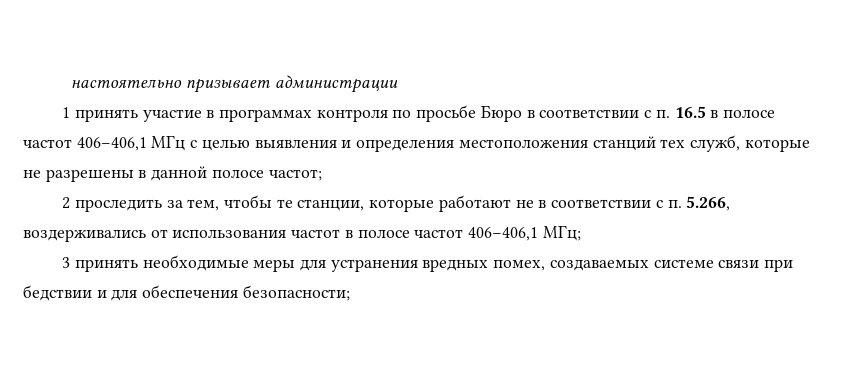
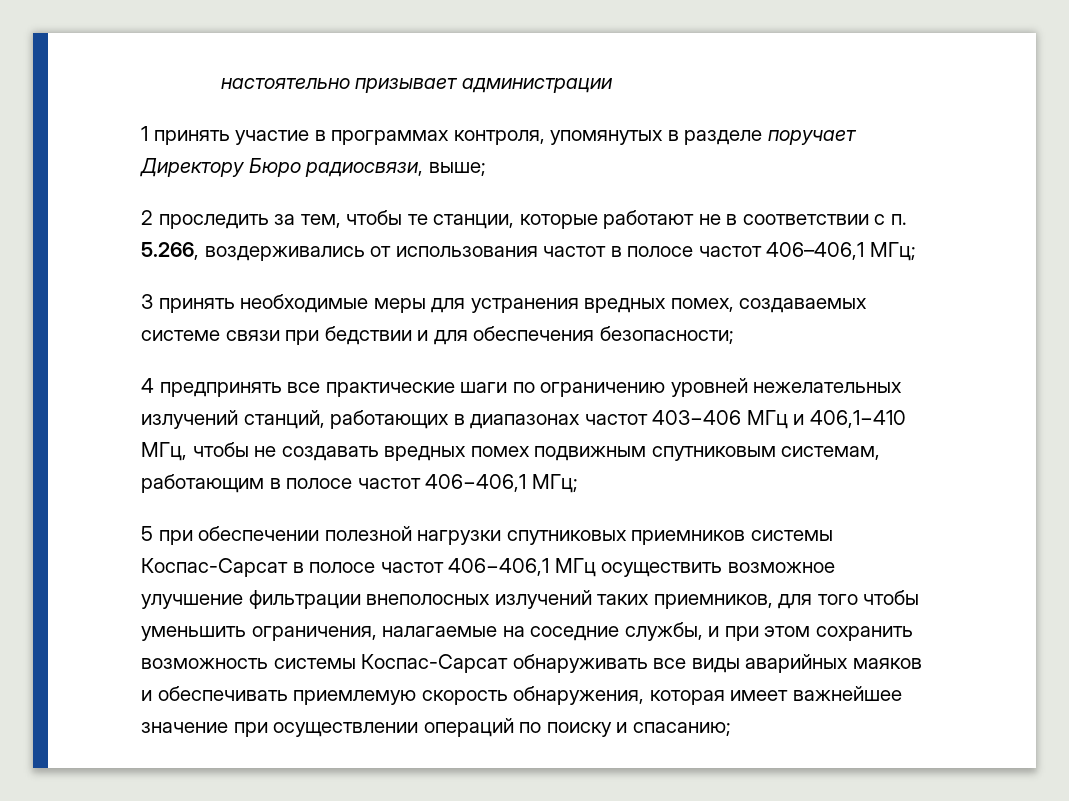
- 1 принять участие в программах контроля по просьбе Бюро в соответствии с п. 16.5 в полосе частот 406–406,1 МГц с целью выявления и определения местоположения станций тех служб, которые не разрешены в данной полосе частот;
+ 1 принять участие в программах контроля, упомянутых в разделе поручает Директору Бюро радиосвязи, выше;
+ 4 предпринять все практические шаги по ограничению уровней нежелательных излучений станций, работающих в диапазонах частот 403−406 МГц и 406,1−410 МГц, чтобы не создавать вредных помех подвижным спутниковым системам, работающим в полосе частот 406−406,1 МГц;
+ 5 при обеспечении полезной нагрузки спутниковых приемников системы Коспас-Сарсат в полосе частот 406−406,1 МГц осуществить возможное улучшение фильтрации внеполосных излучений таких приемников, для того чтобы уменьшить ограничения, налагаемые на соседние службы, и при этом сохранить возможность системы Коспас-Сарсат обнаруживать все виды аварийных маяков и обеспечивать приемлемую скорость обнаружения, которая имеет важнейшее значение при осуществлении операций по поиску и спасанию;

